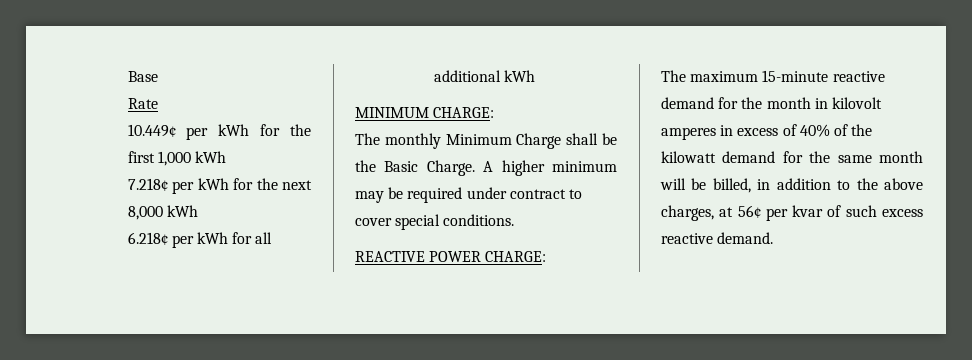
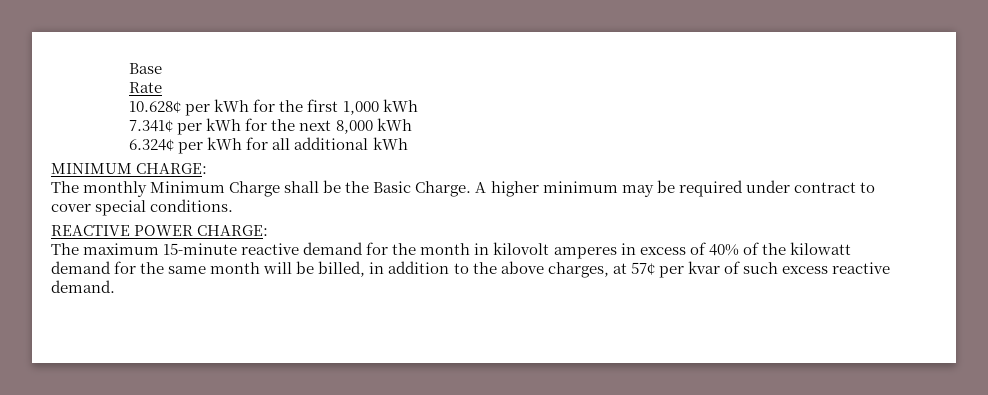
- 10.449¢ per kWh for the first 1,000 kWh
+ 10.628¢ per kWh for the first 1,000 kWh
- 7.218¢ per kWh for the next 8,000 kWh
+ 7.341¢ per kWh for the next 8,000 kWh
- 6.218¢ per kWh for all additional kWh
+ 6.324¢ per kWh for all additional kWh
- The maximum 15-minute reactive demand for the month in kilovolt amperes in excess of 40% of the kilowatt demand for the same month will be billed, in addition to the above charges, at 56¢ per kvar of such excess reactive demand.
+ The maximum 15-minute reactive demand for the month in kilovolt amperes in excess of 40% of the kilowatt demand for the same month will be billed, in addition to the above charges, at 57¢ per kvar of such excess reactive demand.

